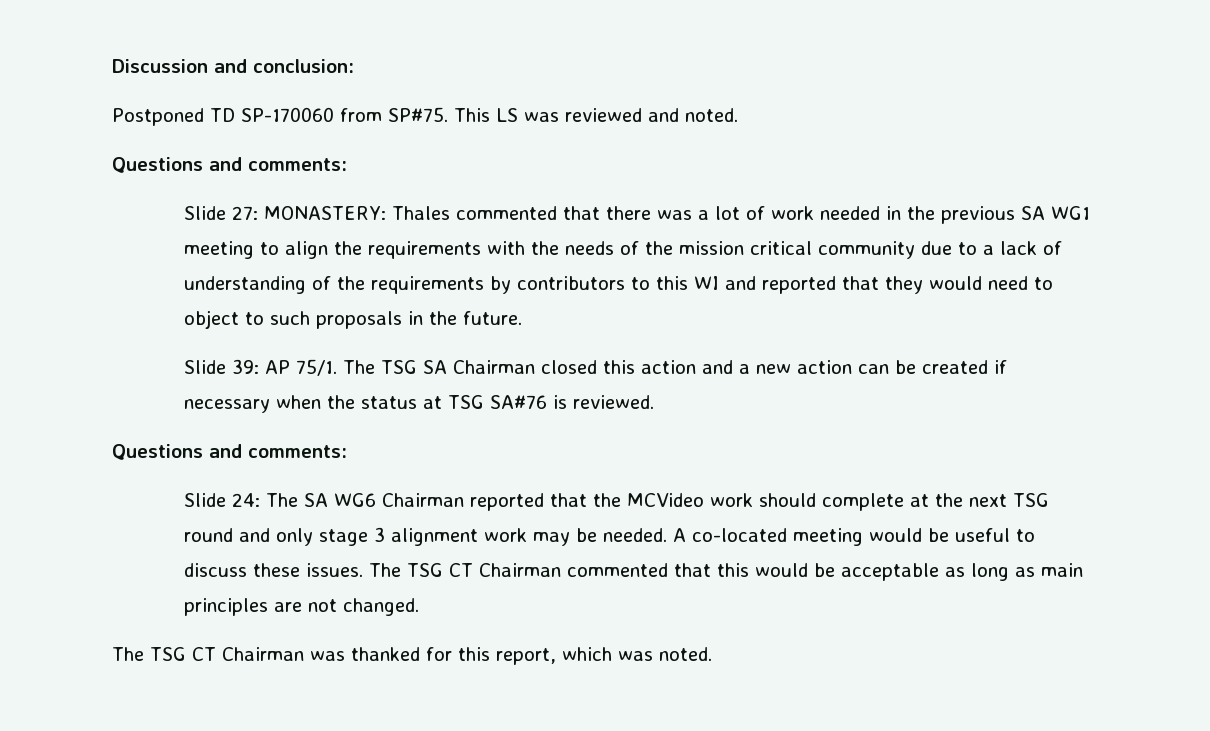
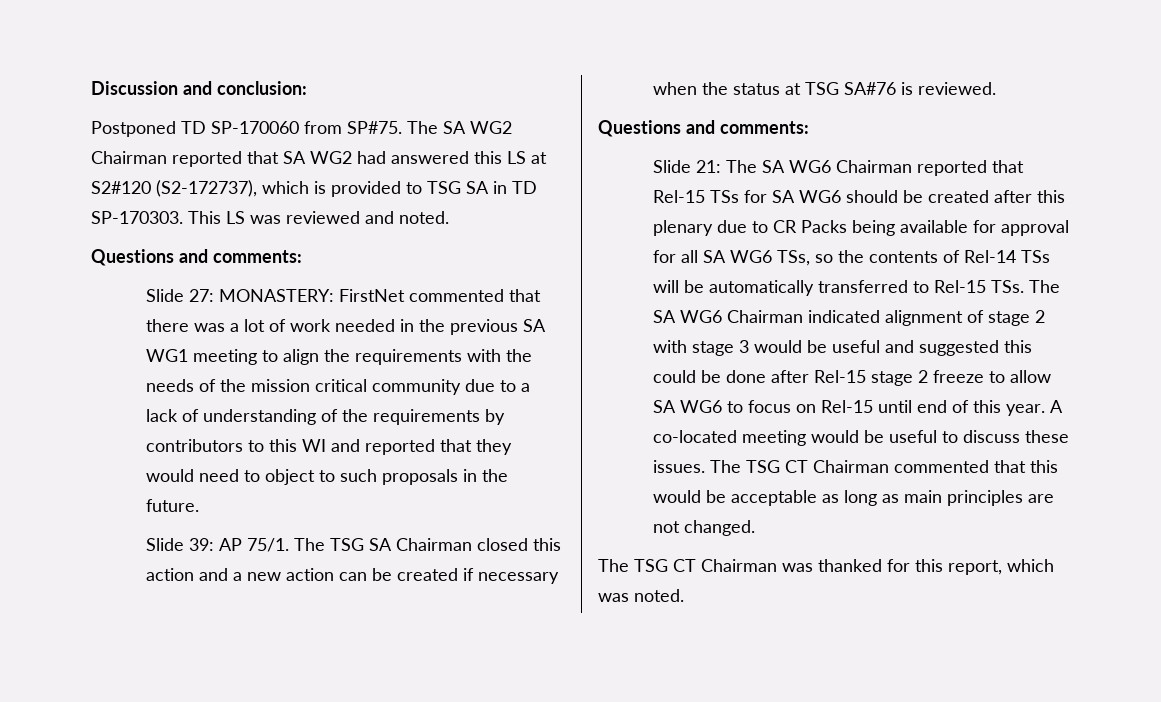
+ The SA WG2 Chairman reported that SA WG2 had answered this LS at S2#120 (S2-172737), which is provided to TSG SA in TD SP-170303.
- Slide 27: MONASTERY: Thales commented that there was a lot of work needed in the previous SA WG1 meeting to align the requirements with the needs of the mission critical community due to a lack of understanding of the requirements by contributors to this WI and reported that they would need to object to such proposals in the future.
+ Slide 27: MONASTERY: FirstNet commented that there was a lot of work needed in the previous SA WG1 meeting to align the requirements with the needs of the mission critical community due to a lack of understanding of the requirements by contributors to this WI and reported that they would need to object to such proposals in the future.
- Slide 24: The SA WG6 Chairman reported that the MCVideo work should complete at the next TSG round and only stage 3 alignment work may be needed.
+ Slide 21: The SA WG6 Chairman reported that Rel-15 TSs for SA WG6 should be created after this plenary due to CR Packs being available for approval for all SA WG6 TSs, so the contents of Rel-14 TSs will be automatically transferred to Rel-15 TSs. The SA WG6 Chairman indicated alignment of stage 2 with stage 3 would be useful and suggested this could be done after Rel-15 stage 2 freeze to allow SA WG6 to focus on Rel-15 until end of this year.

